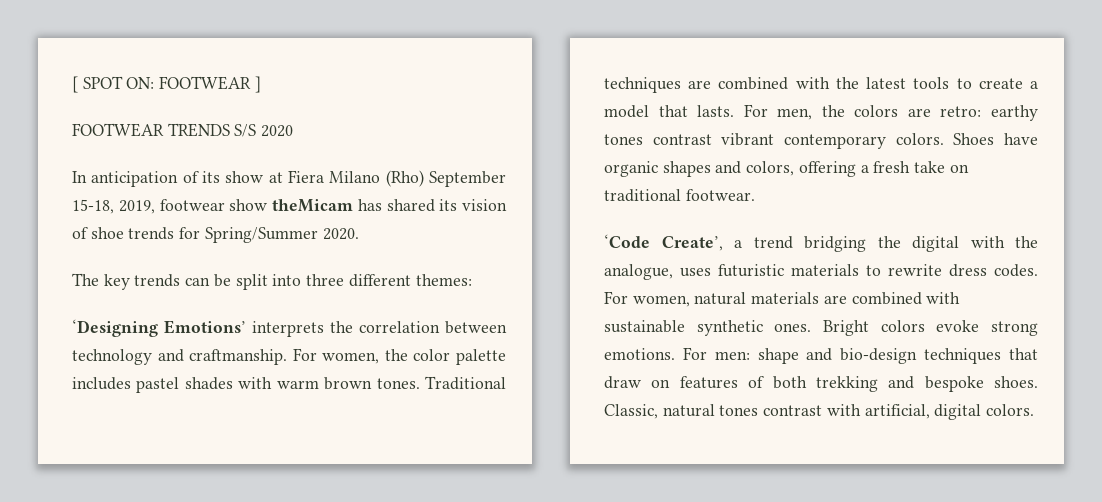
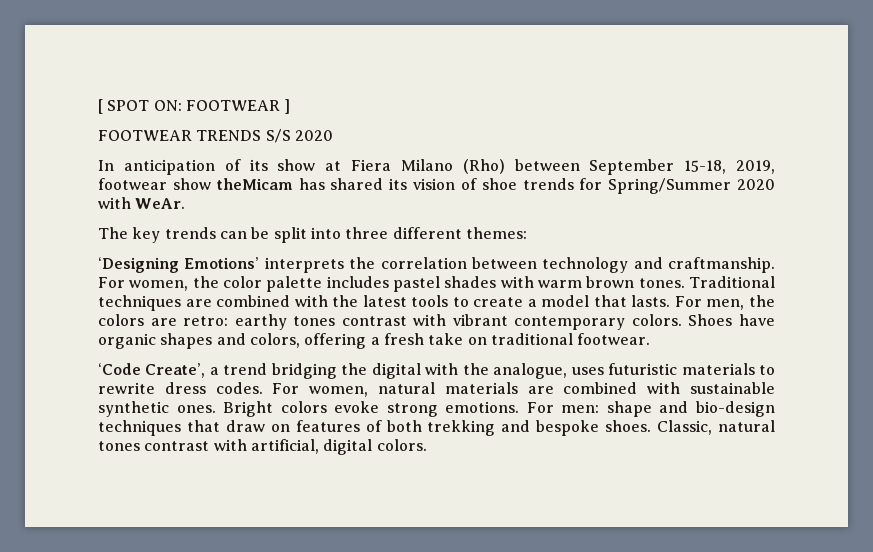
- In anticipation of its show at Fiera Milano (Rho) September 15-18, 2019, footwear show theMicam has shared its vision of shoe trends for Spring/Summer 2020.
+ In anticipation of its show at Fiera Milano (Rho) between September 15-18, 2019, footwear show theMicam has shared its vision of shoe trends for Spring/Summer 2020 with WeAr.
- For men, the colors are retro: earthy tones contrast vibrant contemporary colors.
+ For men, the colors are retro: earthy tones contrast with vibrant contemporary colors.

